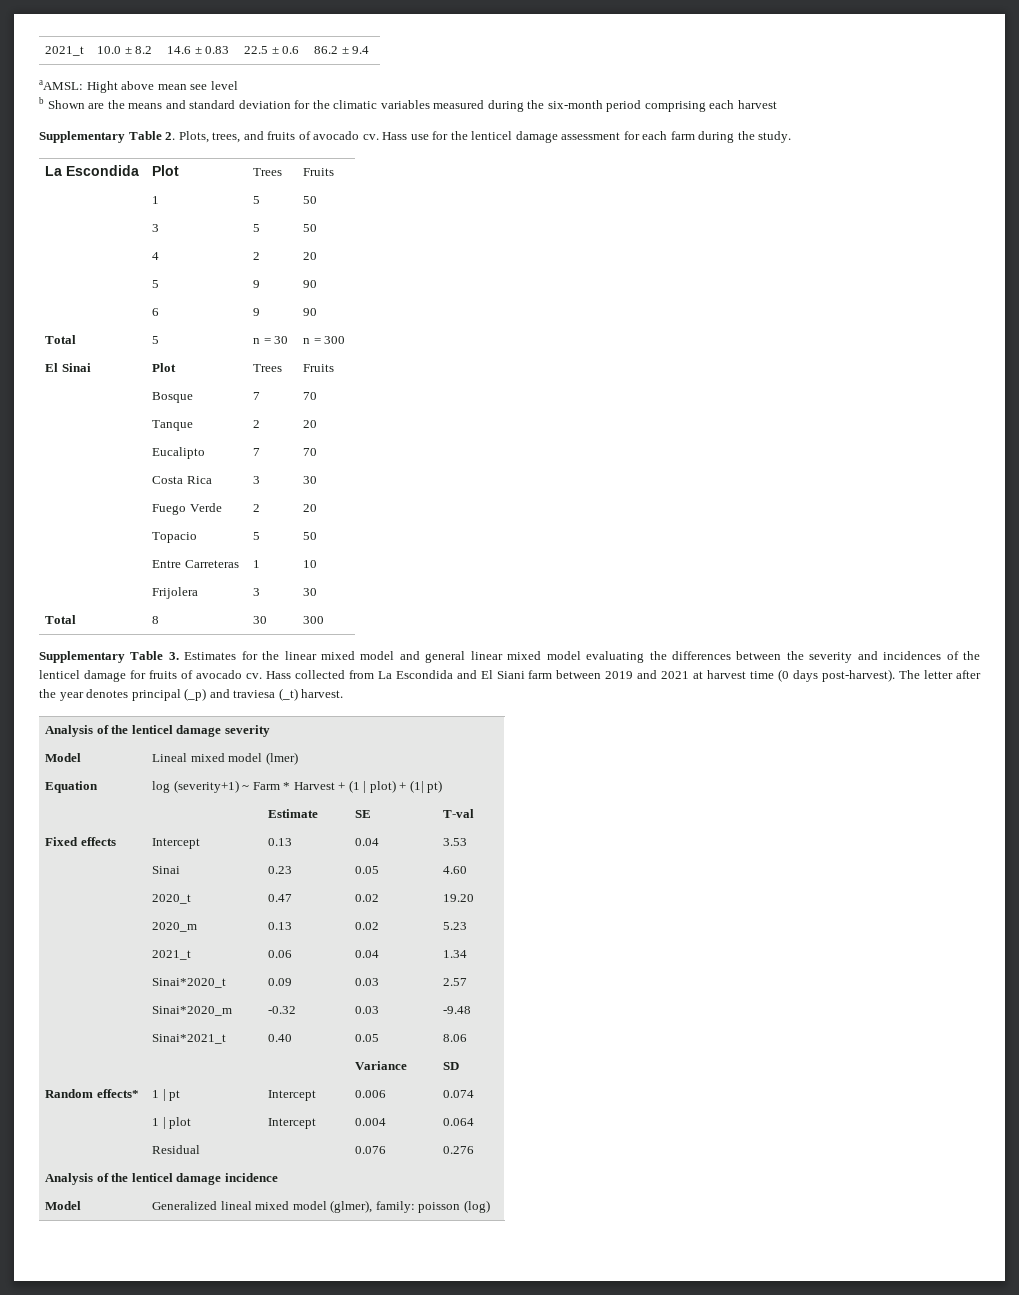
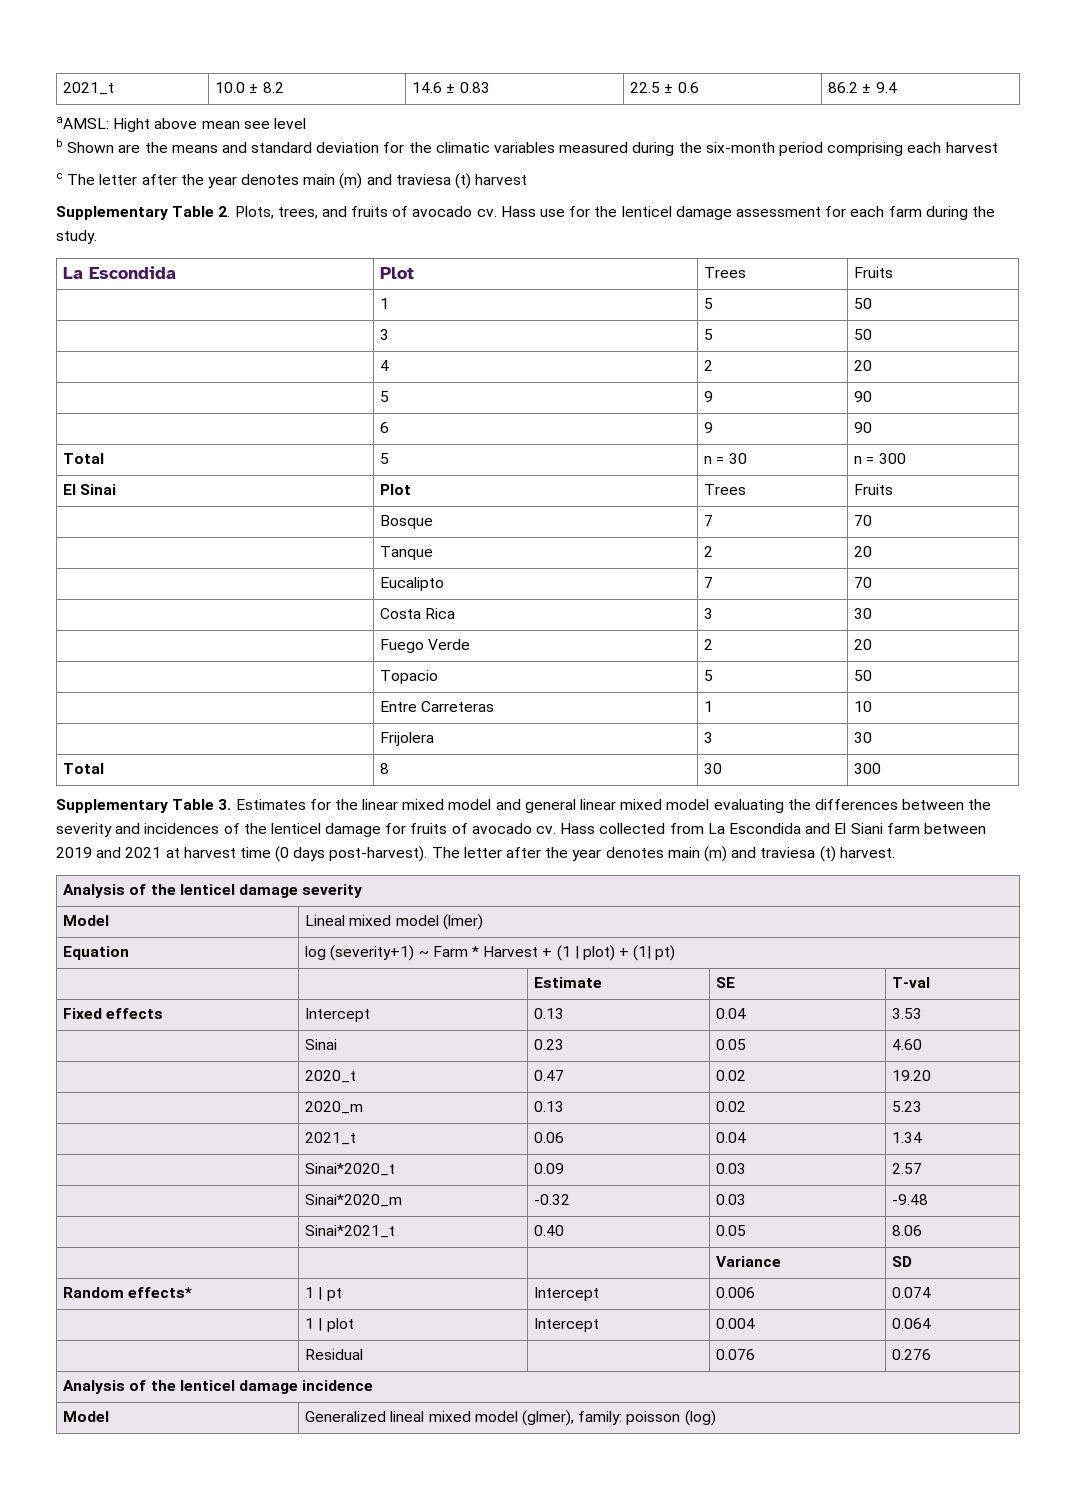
+ c The letter after the year denotes main (m) and traviesa (t) harvest
- The letter after the year denotes principal (_p) and traviesa (_t) harvest.
+ The letter after the year denotes main (m) and traviesa (t) harvest.

